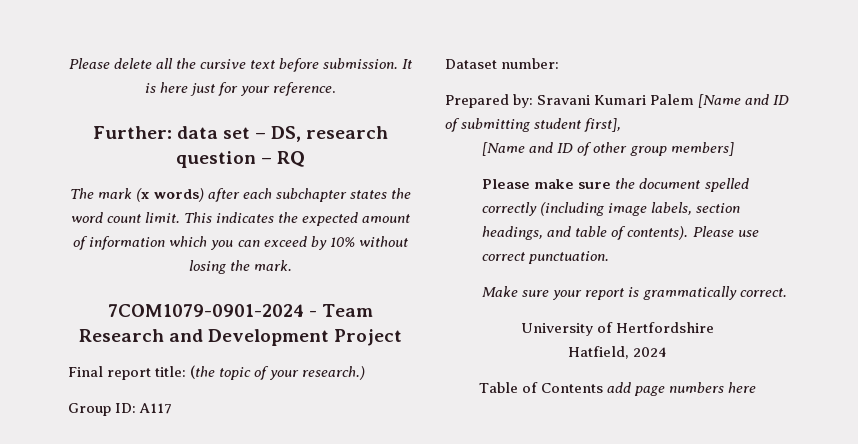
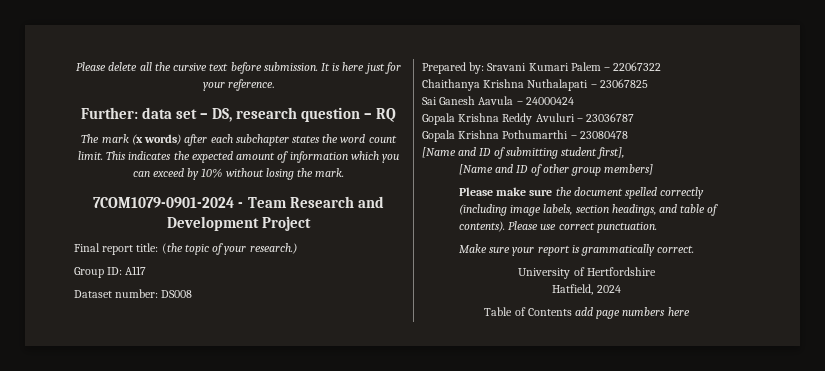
- Dataset number:
+ Dataset number: DS008
- Prepared by: Sravani Kumari Palem [Name and ID of submitting student first],
+ Prepared by: Sravani Kumari Palem – 22067322
+ Chaithanya Krishna Nuthalapati – 23067825
+ Sai Ganesh Aavula – 24000424
+ Gopala Krishna Reddy Avuluri – 23036787
+ Gopala Krishna Pothumarthi – 23080478
+ [Name and ID of submitting student first],

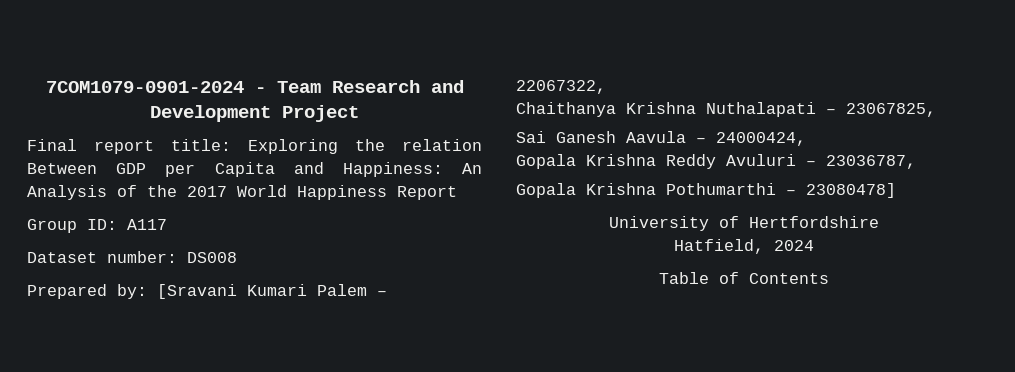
- Please delete all the cursive text before submission. It is here just for your reference.
- Further: data set – DS, research question – RQ
- The mark (x words) after each subchapter states the word count limit. This indicates the expected amount of information which you can exceed by 10% without losing the mark.
- Final report title: (the topic of your research.)
+ Final report title: Exploring the relation Between GDP per Capita and Happiness: An Analysis of the 2017 World Happiness Report
- Prepared by: Sravani Kumari Palem – 22067322
+ Prepared by: [Sravani Kumari Palem – 22067322,
- Chaithanya Krishna Nuthalapati – 23067825
+ Chaithanya Krishna Nuthalapati – 23067825,
- Sai Ganesh Aavula – 24000424
+ Sai Ganesh Aavula – 24000424,
- Gopala Krishna Reddy Avuluri – 23036787
+ Gopala Krishna Reddy Avuluri – 23036787,
- Gopala Krishna Pothumarthi – 23080478
- [Name and ID of submitting student first],
- [Name and ID of other group members]
- Please make sure the document spelled correctly (including image labels, section headings, and table of contents). Please use correct punctuation.
- Make sure your report is grammatically correct.
+ Gopala Krishna Pothumarthi – 23080478]
- Table of Contents add page numbers here
+ Table of Contents

